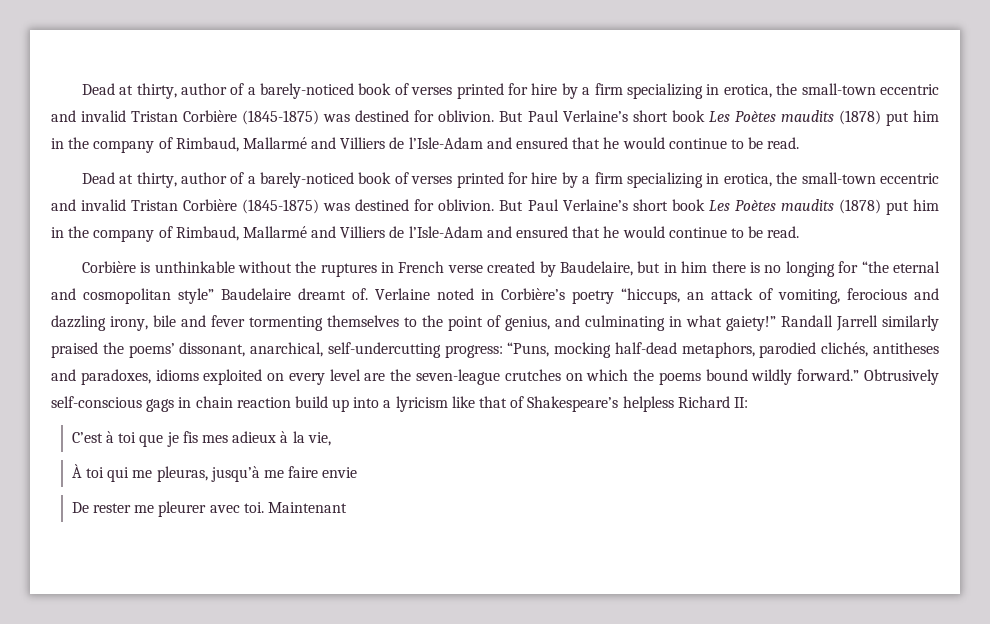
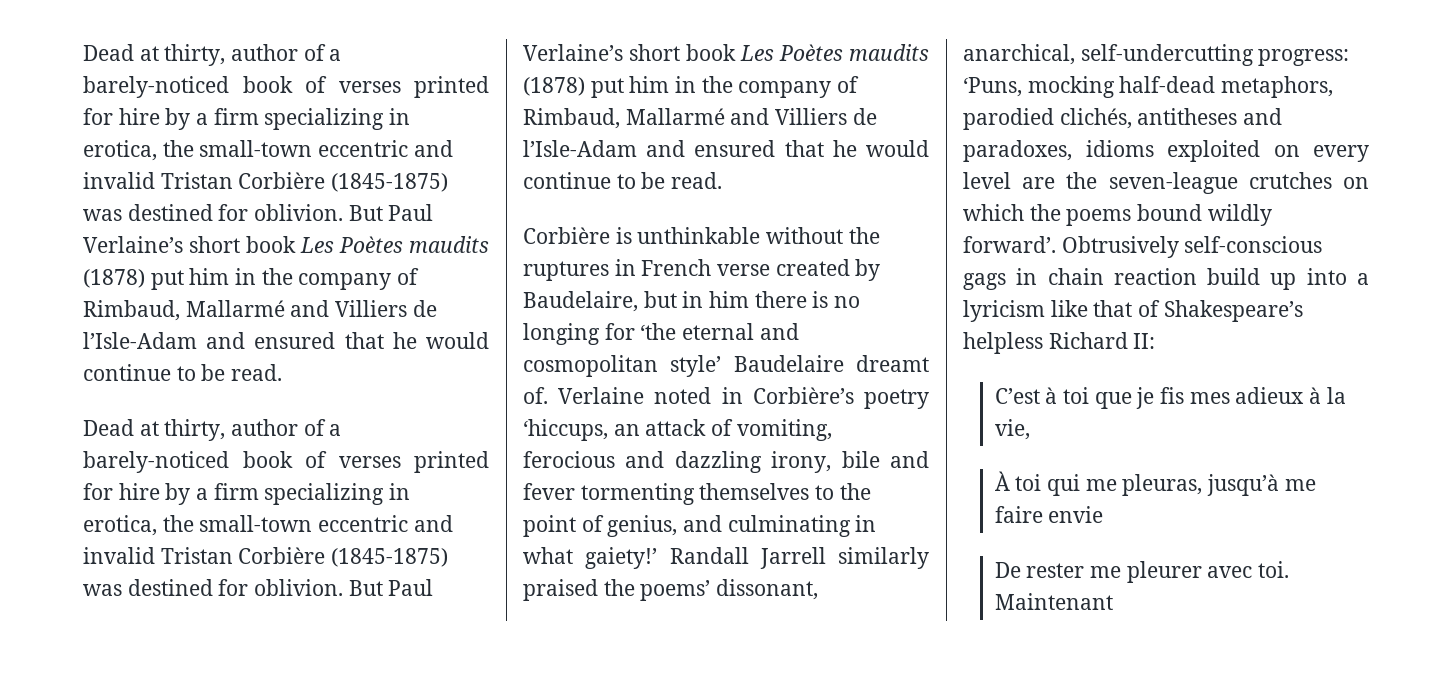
- Corbière is unthinkable without the ruptures in French verse created by Baudelaire, but in him there is no longing for “the eternal and cosmopolitan style” Baudelaire dreamt of.
+ Corbière is unthinkable without the ruptures in French verse created by Baudelaire, but in him there is no longing for ‘the eternal and cosmopolitan style’ Baudelaire dreamt of.
- Verlaine noted in Corbière’s poetry “hiccups, an attack of vomiting, ferocious and dazzling irony, bile and fever tormenting themselves to the point of genius, and culminating in what gaiety!”
+ Verlaine noted in Corbière’s poetry ‘hiccups, an attack of vomiting, ferocious and dazzling irony, bile and fever tormenting themselves to the point of genius, and culminating in what gaiety!’
- Randall Jarrell similarly praised the poems’ dissonant, anarchical, self-undercutting progress: “Puns, mocking half-dead metaphors, parodied clichés, antitheses and paradoxes, idioms exploited on every level are the seven-league crutches on which the poems bound wildly forward.”
+ Randall Jarrell similarly praised the poems’ dissonant, anarchical, self-undercutting progress: ‘Puns, mocking half-dead metaphors, parodied clichés, antitheses and paradoxes, idioms exploited on every level are the seven-league crutches on which the poems bound wildly forward’.

